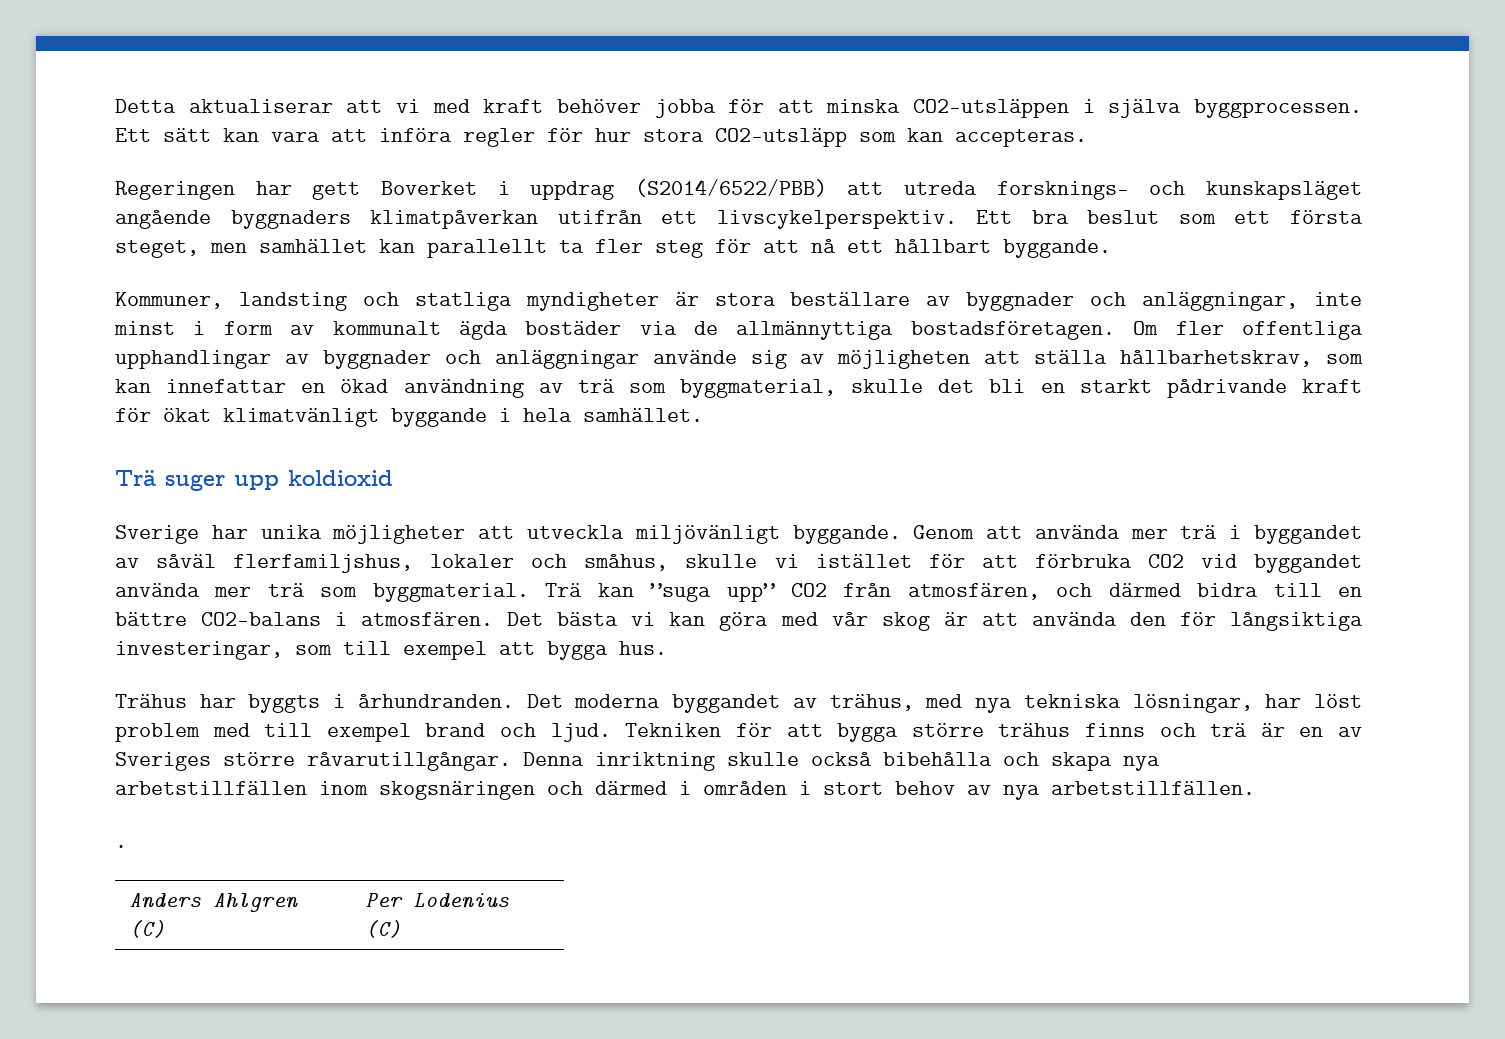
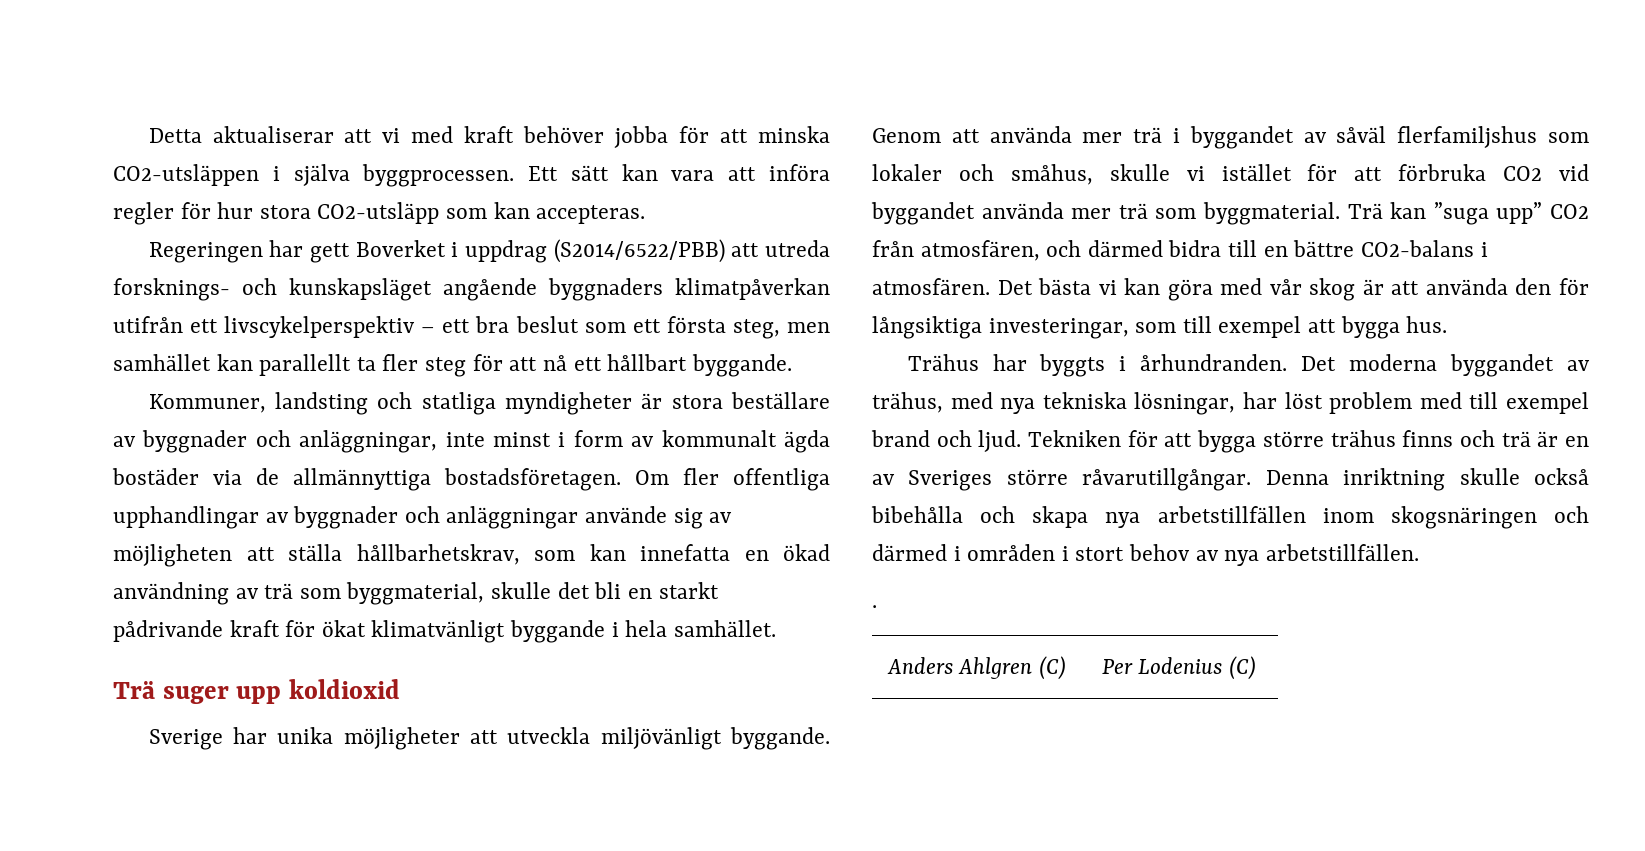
- Regeringen har gett Boverket i uppdrag (S2014/6522/PBB) att utreda forsknings- och kunskapsläget angående byggnaders klimatpåverkan utifrån ett livscykelperspektiv. Ett bra beslut som ett första steget, men samhället kan parallellt ta fler steg för att nå ett hållbart byggande.
+ Regeringen har gett Boverket i uppdrag (S2014/6522/PBB) att utreda forsknings- och kunskapsläget angående byggnaders klimatpåverkan utifrån ett livscykelperspektiv – ett bra beslut som ett första steg, men samhället kan parallellt ta fler steg för att nå ett hållbart byggande.
- Om fler offentliga upphandlingar av byggnader och anläggningar använde sig av möjligheten att ställa hållbarhetskrav, som kan innefattar en ökad användning av trä som byggmaterial, skulle det bli en starkt pådrivande kraft för ökat klimatvänligt byggande i hela samhället.
+ Om fler offentliga upphandlingar av byggnader och anläggningar använde sig av möjligheten att ställa hållbarhetskrav, som kan innefatta en ökad användning av trä som byggmaterial, skulle det bli en starkt pådrivande kraft för ökat klimatvänligt byggande i hela samhället.
- Genom att använda mer trä i byggandet av såväl flerfamiljshus, lokaler och småhus, skulle vi istället för att förbruka CO2 vid byggandet använda mer trä som byggmaterial.
+ Genom att använda mer trä i byggandet av såväl flerfamiljshus som lokaler och småhus, skulle vi istället för att förbruka CO2 vid byggandet använda mer trä som byggmaterial.

